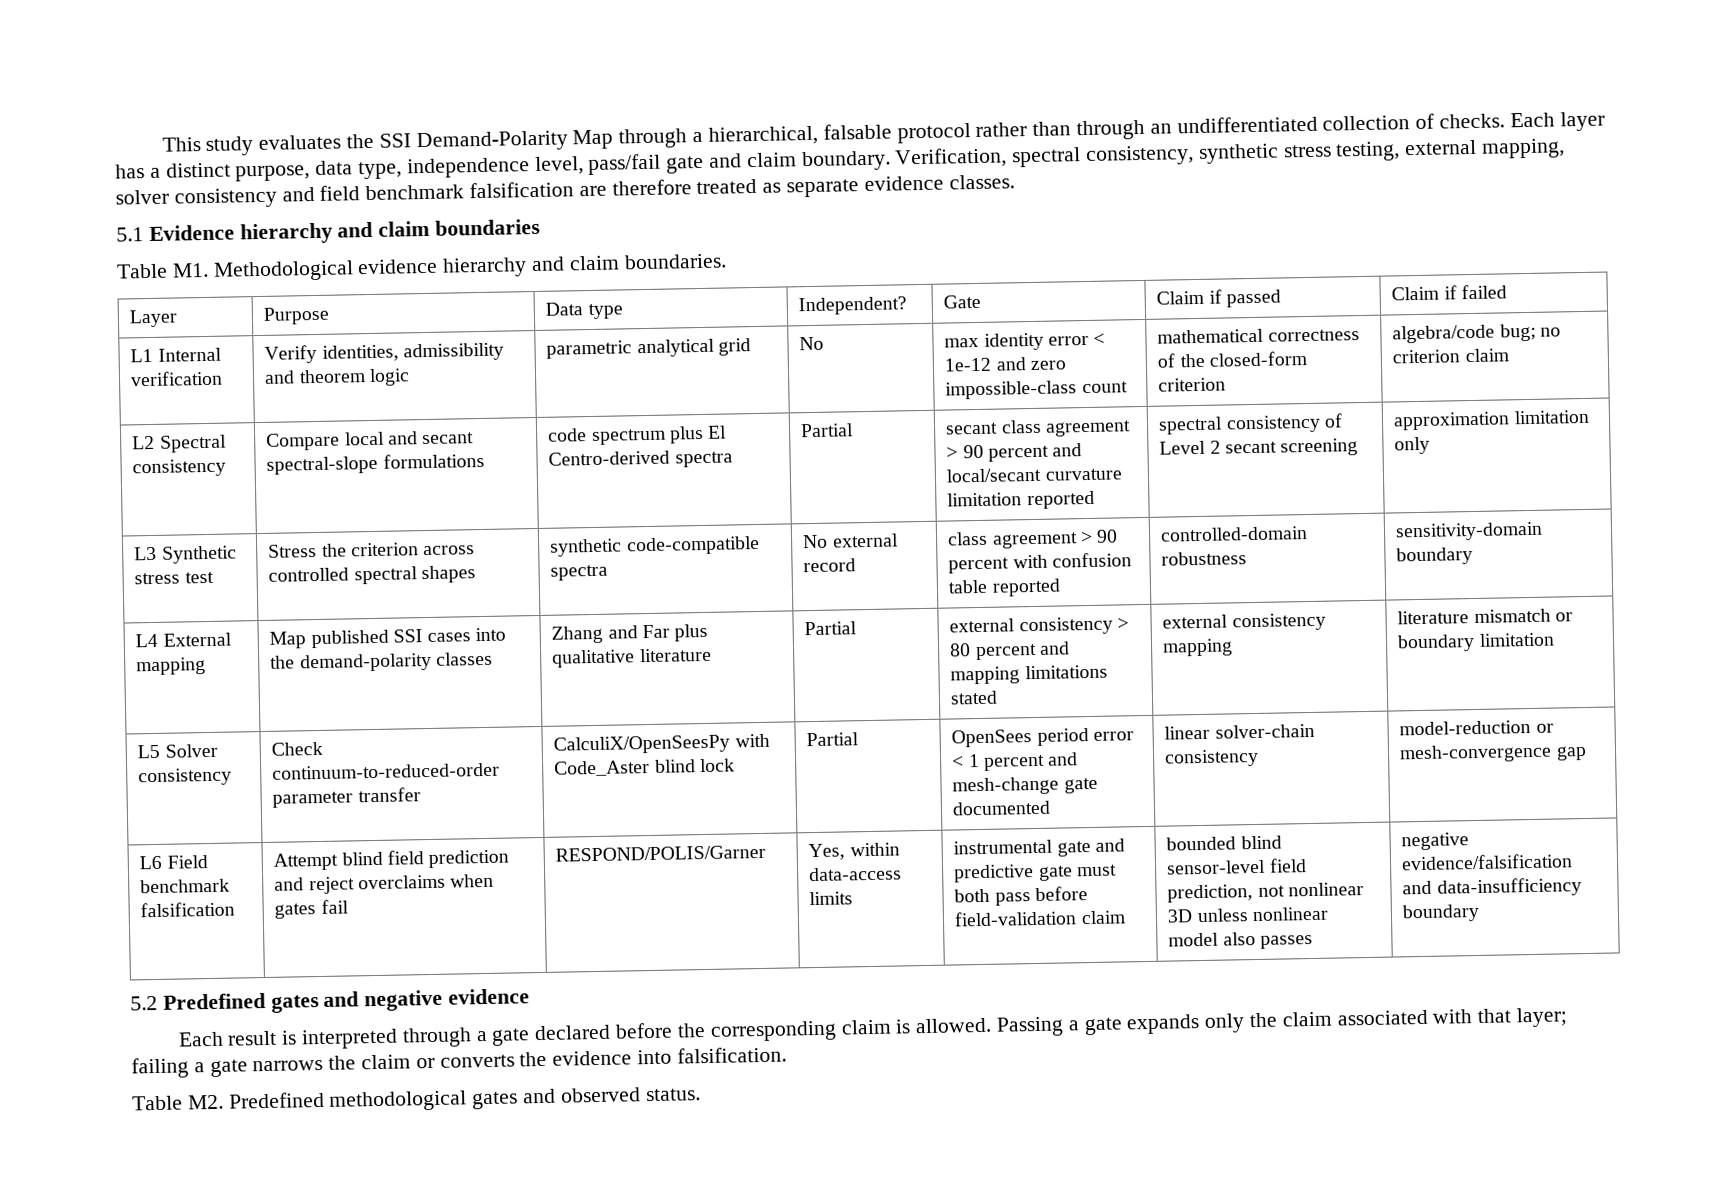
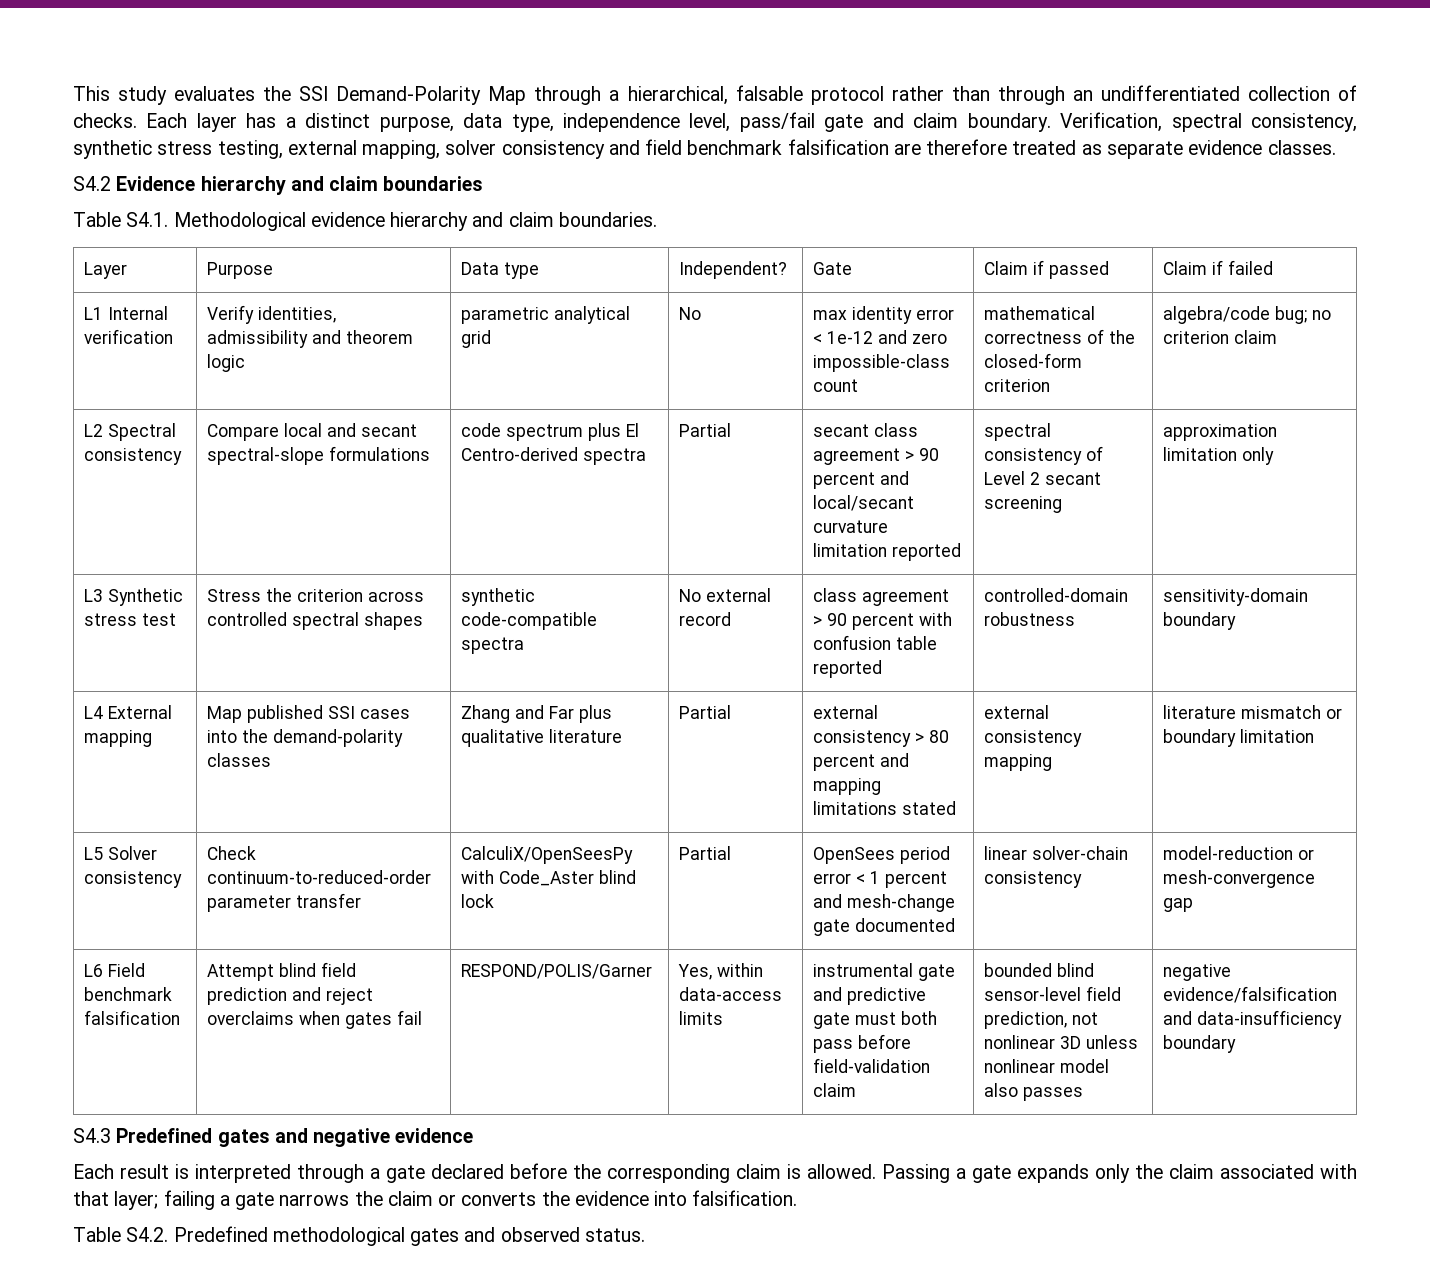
- 5.1 Evidence hierarchy and claim boundaries
+ S4.2 Evidence hierarchy and claim boundaries
- Table M1. Methodological evidence hierarchy and claim boundaries.
+ Table S4.1. Methodological evidence hierarchy and claim boundaries.
- 5.2 Predefined gates and negative evidence
+ S4.3 Predefined gates and negative evidence
- Table M2. Predefined methodological gates and observed status.
+ Table S4.2. Predefined methodological gates and observed status.

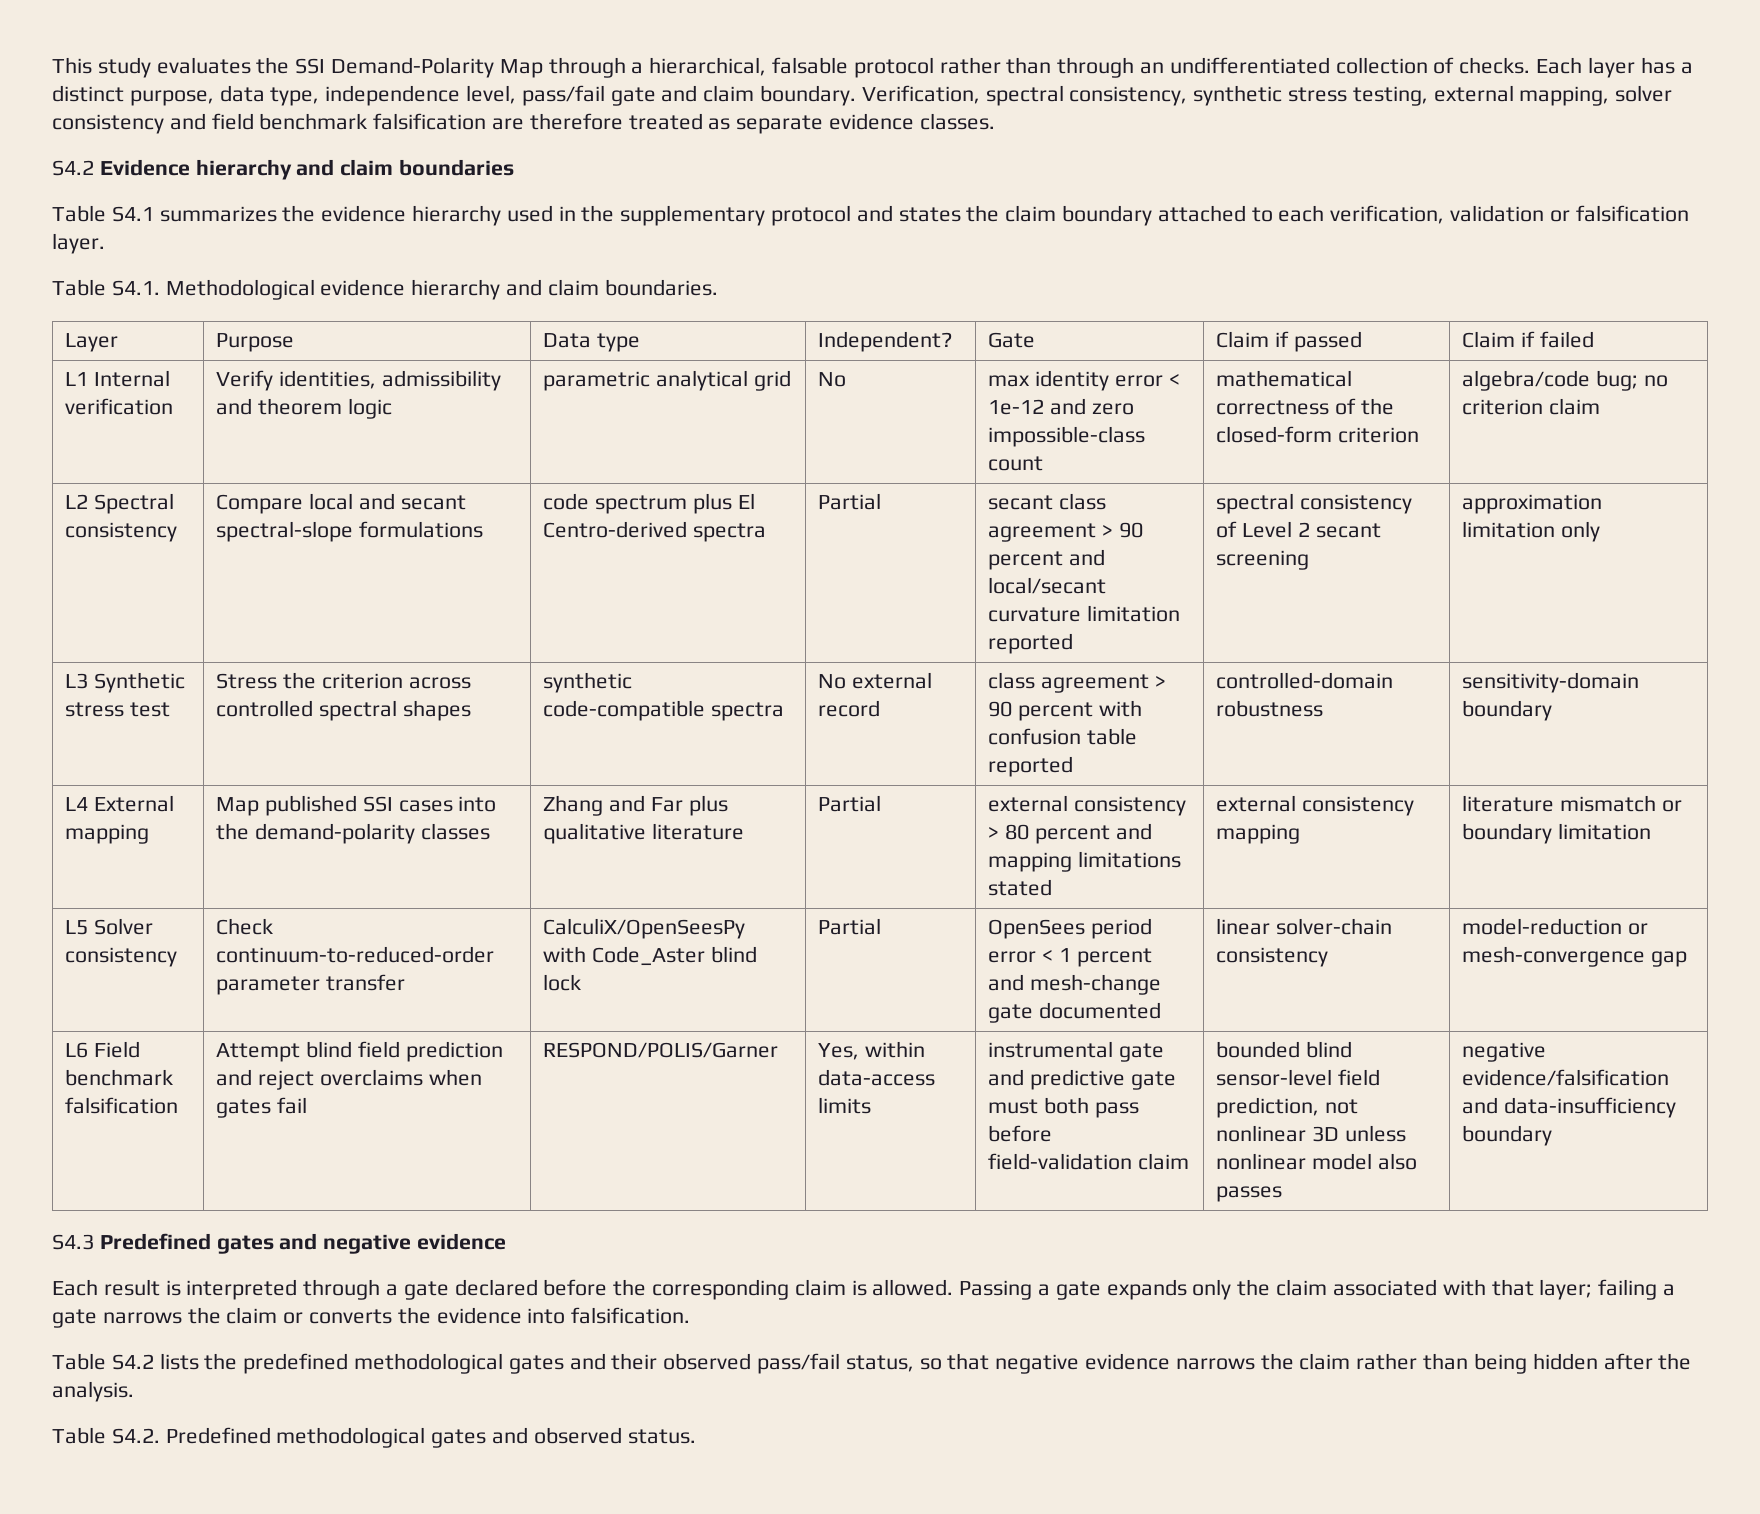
+ Table S4.1 summarizes the evidence hierarchy used in the supplementary protocol and states the claim boundary attached to each verification, validation or falsification layer.
+ Table S4.2 lists the predefined methodological gates and their observed pass/fail status, so that negative evidence narrows the claim rather than being hidden after the analysis.

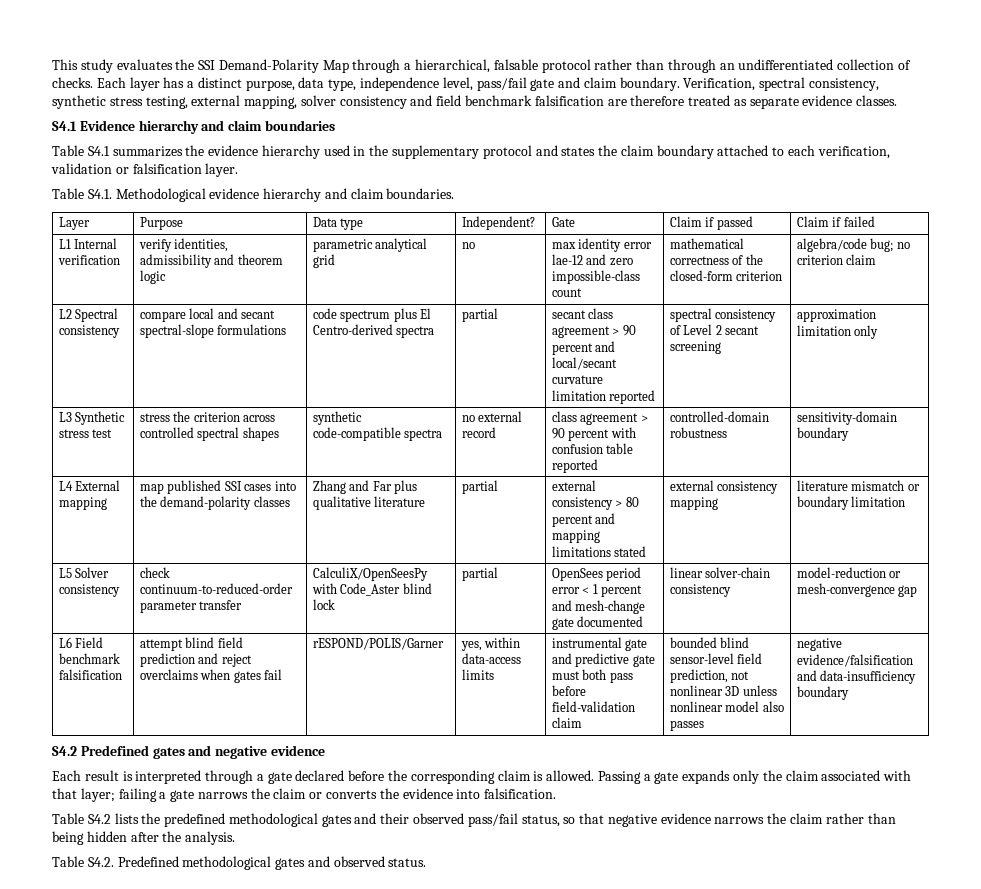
- S4.2 Evidence hierarchy and claim boundaries
+ S4.1 Evidence hierarchy and claim boundaries
- L1 Internal verification | Verify identities, admissibility and theorem logic | parametric analytical grid | No | max identity error < 1e-12 and zero impossible-class count | mathematical correctness of the closed-form criterion | algebra/code bug; no criterion claim
+ L1 Internal verification | verify identities, admissibility and theorem logic | parametric analytical grid | no | max identity error lae-12 and zero impossible-class count | mathematical correctness of the closed-form criterion | algebra/code bug; no criterion claim
- L2 Spectral consistency | Compare local and secant spectral-slope formulations | code spectrum plus El Centro-derived spectra | Partial | secant class agreement > 90 percent and local/secant curvature limitation reported | spectral consistency of Level 2 secant screening | approximation limitation only
+ L2 Spectral consistency | compare local and secant spectral-slope formulations | code spectrum plus El Centro-derived spectra | partial | secant class agreement > 90 percent and local/secant curvature limitation reported | spectral consistency of Level 2 secant screening | approximation limitation only
- L3 Synthetic stress test | Stress the criterion across controlled spectral shapes | synthetic code-compatible spectra | No external record | class agreement > 90 percent with confusion table reported | controlled-domain robustness | sensitivity-domain boundary
+ L3 Synthetic stress test | stress the criterion across controlled spectral shapes | synthetic code-compatible spectra | no external record | class agreement > 90 percent with confusion table reported | controlled-domain robustness | sensitivity-domain boundary
- L4 External mapping | Map published SSI cases into the demand-polarity classes | Zhang and Far plus qualitative literature | Partial | external consistency > 80 percent and mapping limitations stated | external consistency mapping | literature mismatch or boundary limitation
+ L4 External mapping | map published SSI cases into the demand-polarity classes | Zhang and Far plus qualitative literature | partial | external consistency > 80 percent and mapping limitations stated | external consistency mapping | literature mismatch or boundary limitation
- L5 Solver consistency | Check continuum-to-reduced-order parameter transfer | CalculiX/OpenSeesPy with Code_Aster blind lock | Partial | OpenSees period error < 1 percent and mesh-change gate documented | linear solver-chain consistency | model-reduction or mesh-convergence gap
+ L5 Solver consistency | check continuum-to-reduced-order parameter transfer | CalculiX/OpenSeesPy with Code_Aster blind lock | partial | OpenSees period error < 1 percent and mesh-change gate documented | linear solver-chain consistency | model-reduction or mesh-convergence gap
- Attempt blind field prediction and reject overclaims when gates fail
+ attempt blind field prediction and reject overclaims when gates fail
- RESPOND/POLIS/Garner | Yes, within data-access limits
+ rESPOND/POLIS/Garner | yes, within data-access limits
- S4.3 Predefined gates and negative evidence
+ S4.2 Predefined gates and negative evidence

